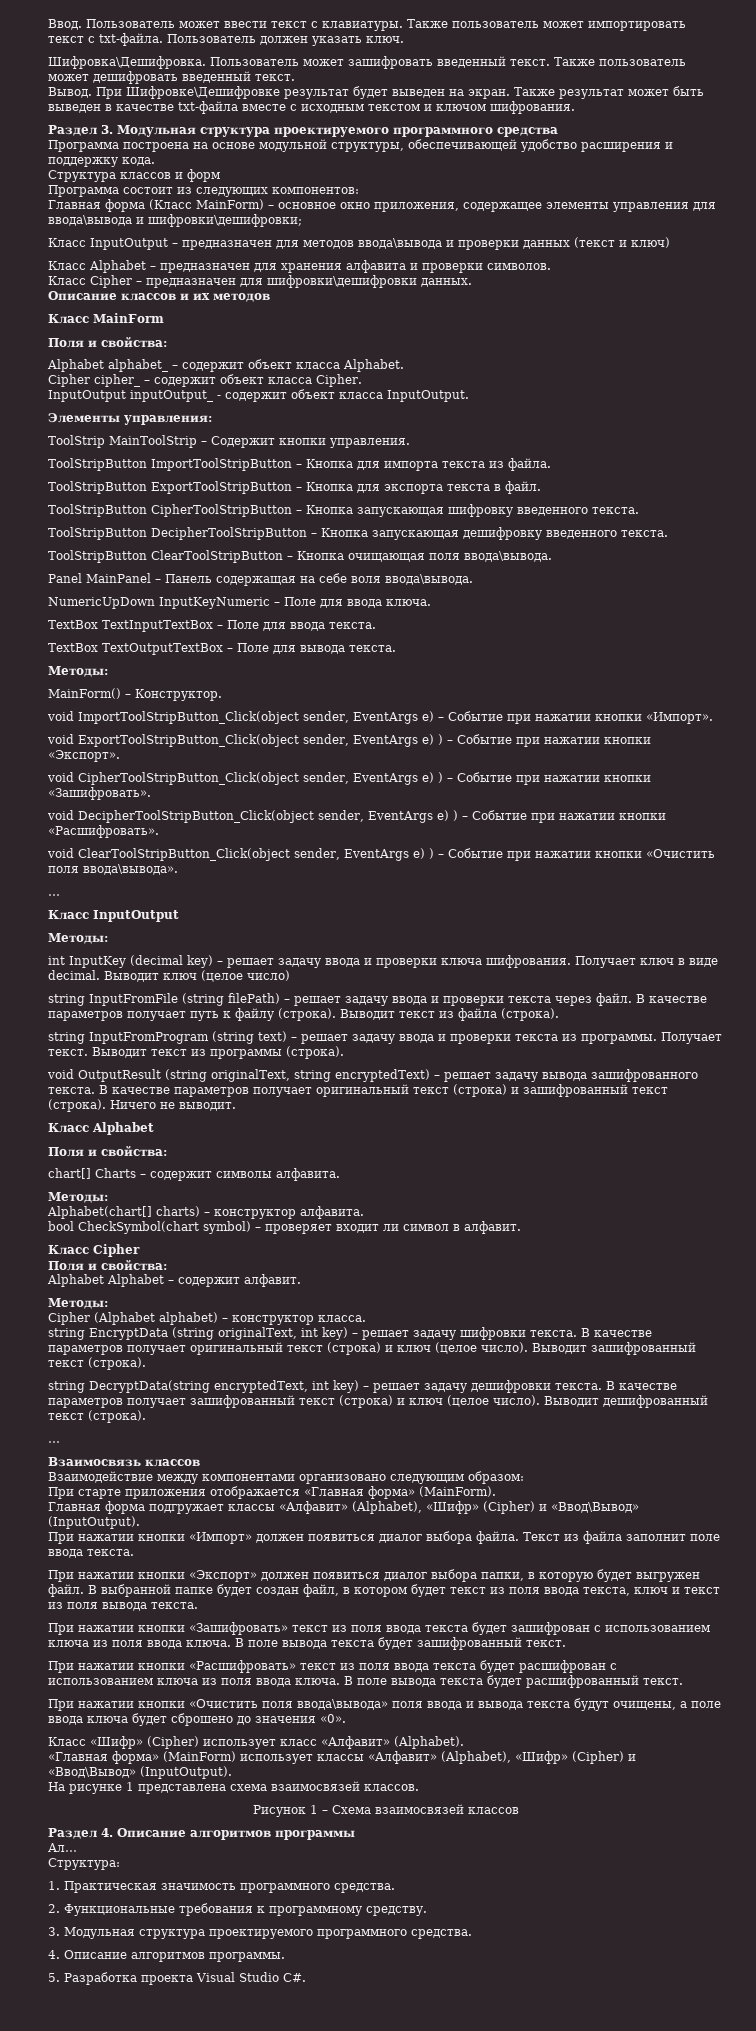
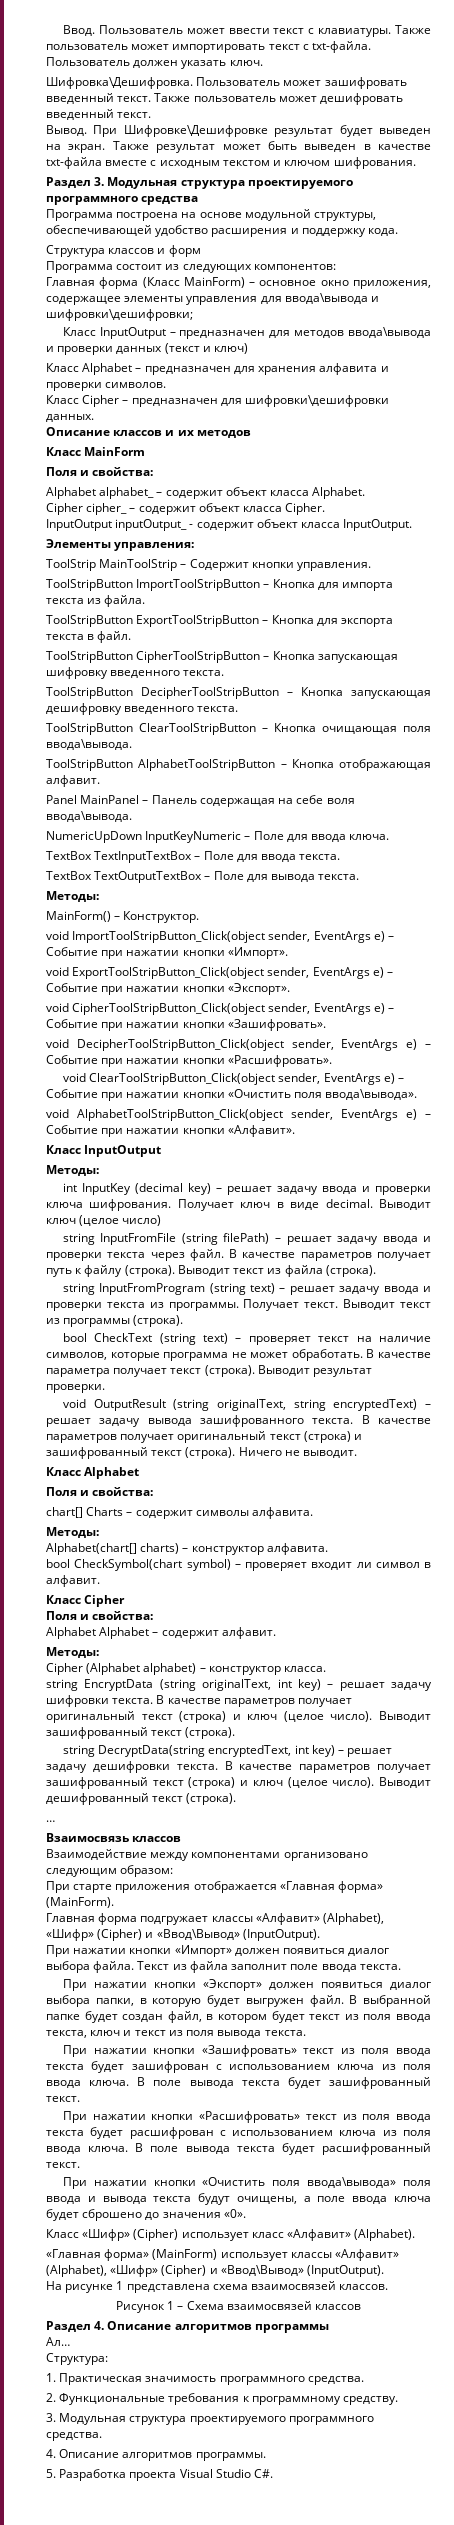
+ ToolStripButton AlphabetToolStripButton – Кнопка отображающая алфавит.
- void ExportToolStripButton_Click(object sender, EventArgs e) ) – Событие при нажатии кнопки «Экспорт».
+ void ExportToolStripButton_Click(object sender, EventArgs e) – Событие при нажатии кнопки «Экспорт».
- void CipherToolStripButton_Click(object sender, EventArgs e) ) – Событие при нажатии кнопки «Зашифровать».
+ void CipherToolStripButton_Click(object sender, EventArgs e) – Событие при нажатии кнопки «Зашифровать».
- void DecipherToolStripButton_Click(object sender, EventArgs e) ) – Событие при нажатии кнопки «Расшифровать».
+ void DecipherToolStripButton_Click(object sender, EventArgs e) – Событие при нажатии кнопки «Расшифровать».
- void ClearToolStripButton_Click(object sender, EventArgs e) ) – Событие при нажатии кнопки «Очистить поля ввода\вывода».
- …
+ void ClearToolStripButton_Click(object sender, EventArgs e) – Событие при нажатии кнопки «Очистить поля ввода\вывода».
+ void AlphabetToolStripButton_Click(object sender, EventArgs e) – Событие при нажатии кнопки «Алфавит».
+ bool CheckText (string text) – проверяет текст на наличие символов, которые программа не может обработать. В качестве параметра получает текст (строка). Выводит результат проверки.

